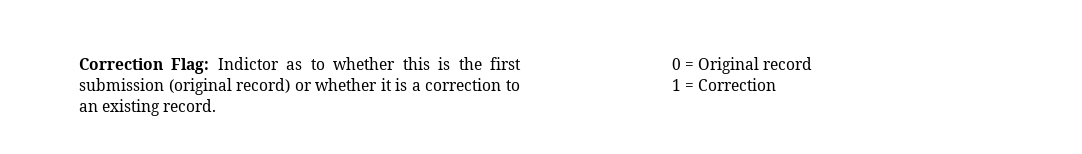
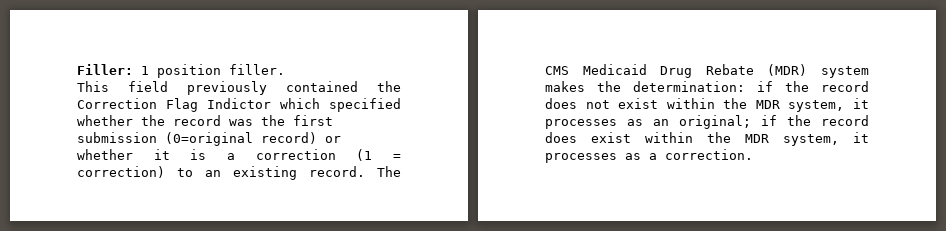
- Correction Flag: Indictor as to whether this is the first submission (original record) or whether it is a correction to an existing record.
- 0 = Original record
- 1 = Correction
+ Filler: 1 position filler.
+ This field previously contained the Correction Flag Indictor which specified whether the record was the first submission (0=original record) or whether it is a correction (1 = correction) to an existing record. The CMS Medicaid Drug Rebate (MDR) system makes the determination: if the record does not exist within the MDR system, it processes as an original; if the record does exist within the MDR system, it processes as a correction.

